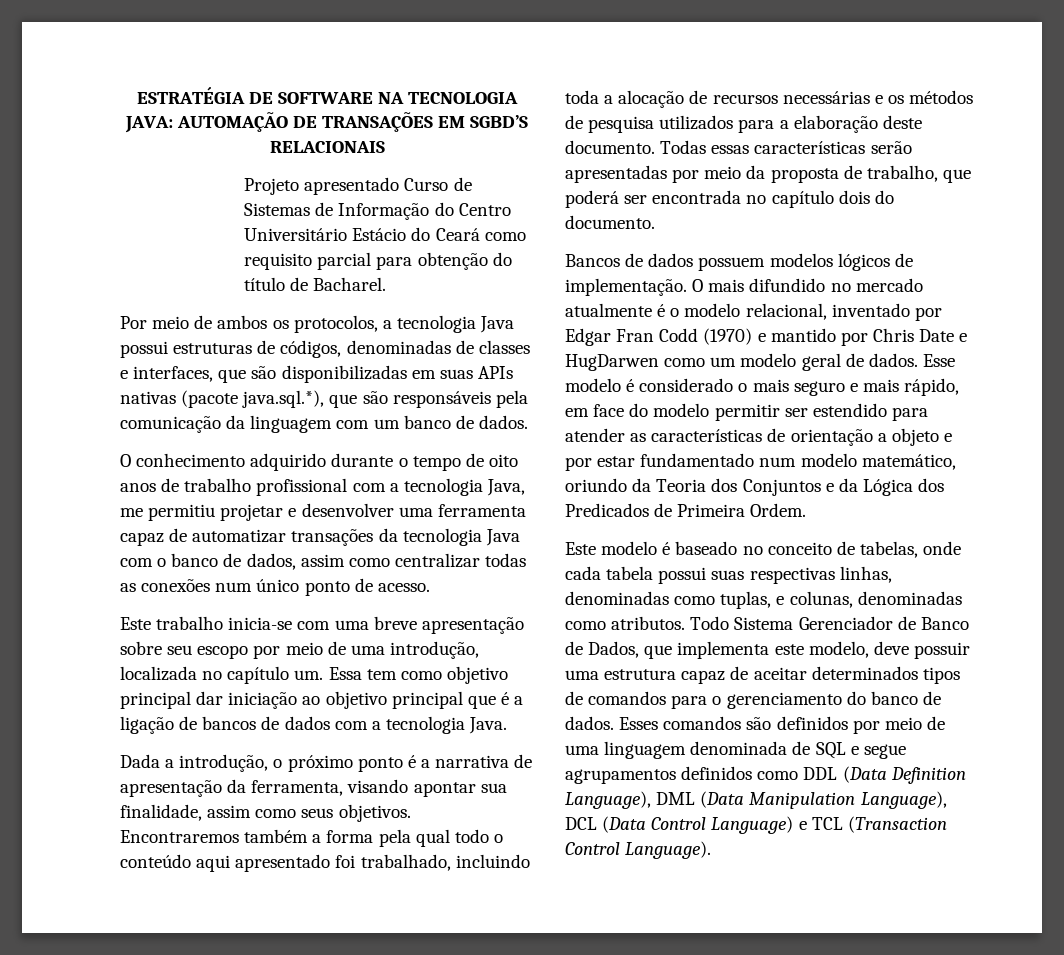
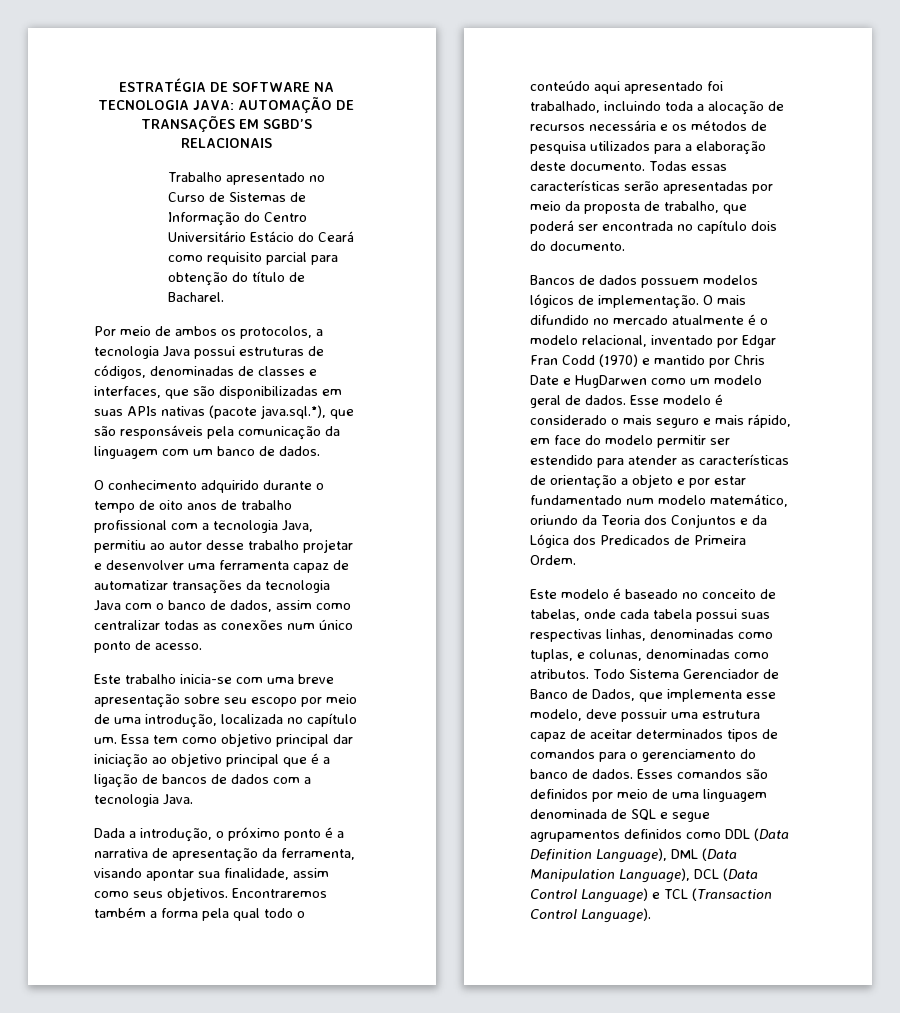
- Projeto apresentado Curso de Sistemas de Informação do Centro Universitário Estácio do Ceará como requisito parcial para obtenção do título de Bacharel.
+ Trabalho apresentado no Curso de Sistemas de Informação do Centro Universitário Estácio do Ceará como requisito parcial para obtenção do título de Bacharel.
- O conhecimento adquirido durante o tempo de oito anos de trabalho profissional com a tecnologia Java, me permitiu projetar e desenvolver uma ferramenta capaz de automatizar transações da tecnologia Java com o banco de dados, assim como centralizar todas as conexões num único ponto de acesso.
+ O conhecimento adquirido durante o tempo de oito anos de trabalho profissional com a tecnologia Java, permitiu ao autor desse trabalho projetar e desenvolver uma ferramenta capaz de automatizar transações da tecnologia Java com o banco de dados, assim como centralizar todas as conexões num único ponto de acesso.
- Encontraremos também a forma pela qual todo o conteúdo aqui apresentado foi trabalhado, incluindo toda a alocação de recursos necessárias e os métodos de pesquisa utilizados para a elaboração deste documento.
+ Encontraremos também a forma pela qual todo o conteúdo aqui apresentado foi trabalhado, incluindo toda a alocação de recursos necessária e os métodos de pesquisa utilizados para a elaboração deste documento.
- Todo Sistema Gerenciador de Banco de Dados, que implementa este modelo, deve possuir uma estrutura capaz de aceitar determinados tipos de comandos para o gerenciamento do banco de dados.
+ Todo Sistema Gerenciador de Banco de Dados, que implementa esse modelo, deve possuir uma estrutura capaz de aceitar determinados tipos de comandos para o gerenciamento do banco de dados.

